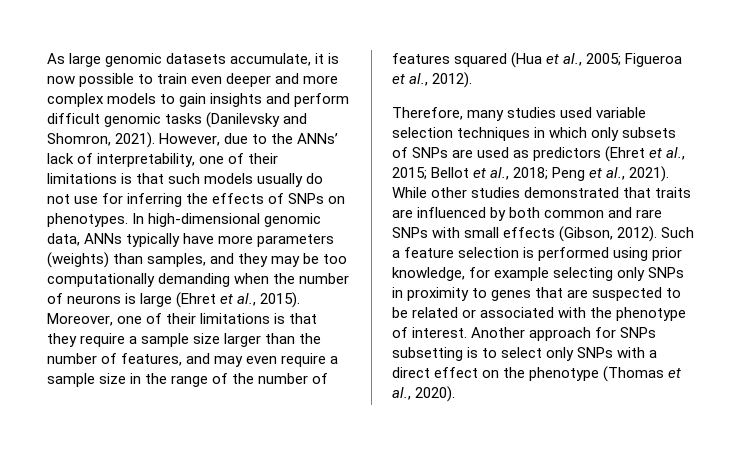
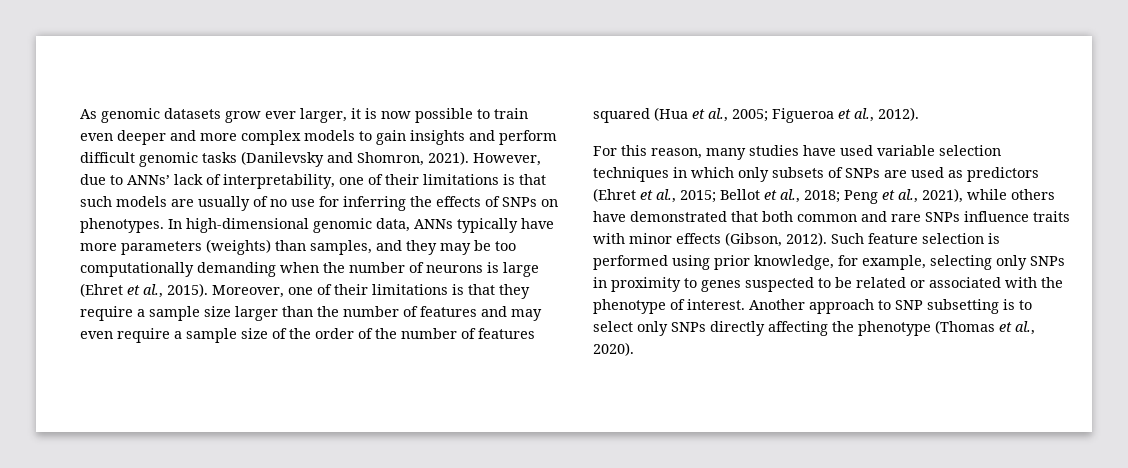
- As large genomic datasets accumulate, it is now possible to train even deeper and more complex models to gain insights and perform difficult genomic tasks (Danilevsky and Shomron, 2021).
+ As genomic datasets grow ever larger, it is now possible to train even deeper and more complex models to gain insights and perform difficult genomic tasks (Danilevsky and Shomron, 2021).
- However, due to the ANNs’ lack of interpretability, one of their limitations is that such models usually do not use for inferring the effects of SNPs on phenotypes.
+ However, due to ANNs’ lack of interpretability, one of their limitations is that such models are usually of no use for inferring the effects of SNPs on phenotypes.
- Moreover, one of their limitations is that they require a sample size larger than the number of features, and may even require a sample size in the range of the number of features squared (Hua et al., 2005; Figueroa et al., 2012).
+ Moreover, one of their limitations is that they require a sample size larger than the number of features and may even require a sample size of the order of the number of features squared (Hua et al., 2005; Figueroa et al., 2012).
- Therefore, many studies used variable selection techniques in which only subsets of SNPs are used as predictors (Ehret et al., 2015; Bellot et al., 2018; Peng et al., 2021). While other studies demonstrated that traits are influenced by both common and rare SNPs with small effects (Gibson, 2012).
+ For this reason, many studies have used variable selection techniques in which only subsets of SNPs are used as predictors (Ehret et al., 2015; Bellot et al., 2018; Peng et al., 2021), while others have demonstrated that both common and rare SNPs influence traits with minor effects (Gibson, 2012).
- Such a feature selection is performed using prior knowledge, for example selecting only SNPs in proximity to genes that are suspected to be related or associated with the phenotype of interest.
+ Such feature selection is performed using prior knowledge, for example, selecting only SNPs in proximity to genes suspected to be related or associated with the phenotype of interest.
- Another approach for SNPs subsetting is to select only SNPs with a direct effect on the phenotype (Thomas et al., 2020).
+ Another approach to SNP subsetting is to select only SNPs directly affecting the phenotype (Thomas et al., 2020).

